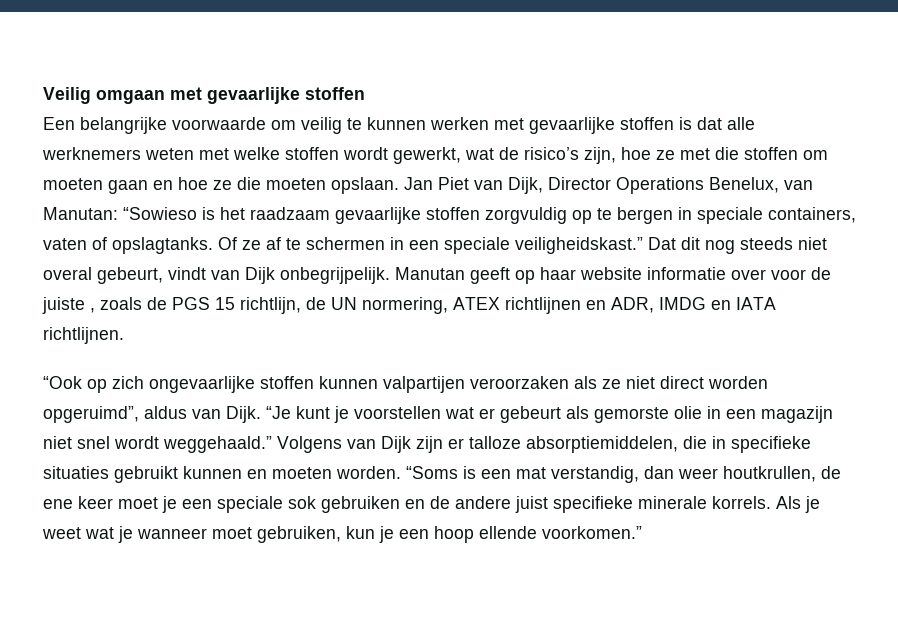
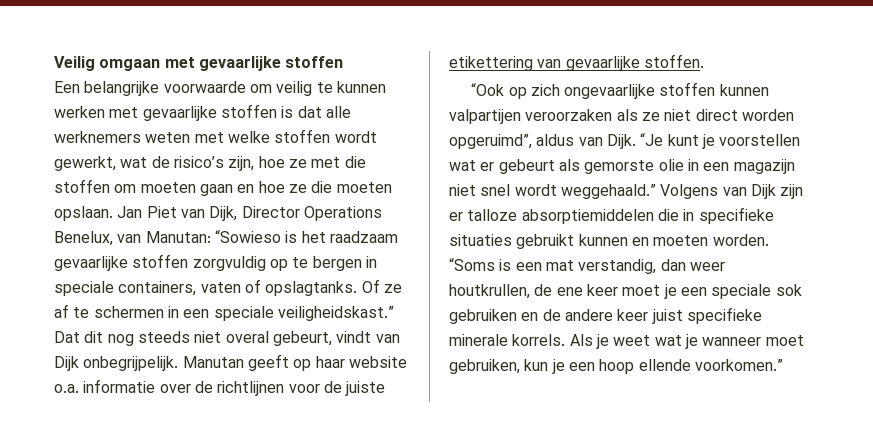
- Manutan geeft op haar website informatie over voor de juiste , zoals de PGS 15 richtlijn, de UN normering, ATEX richtlijnen en ADR, IMDG en IATA richtlijnen.
+ Manutan geeft op haar website o.a. informatie over de richtlijnen voor de juiste etikettering van gevaarlijke stoffen.
- Volgens van Dijk zijn er talloze absorptiemiddelen, die in specifieke situaties gebruikt kunnen en moeten worden.
+ Volgens van Dijk zijn er talloze absorptiemiddelen die in specifieke situaties gebruikt kunnen en moeten worden.
- “Soms is een mat verstandig, dan weer houtkrullen, de ene keer moet je een speciale sok gebruiken en de andere juist specifieke minerale korrels.
+ “Soms is een mat verstandig, dan weer houtkrullen, de ene keer moet je een speciale sok gebruiken en de andere keer juist specifieke minerale korrels.

